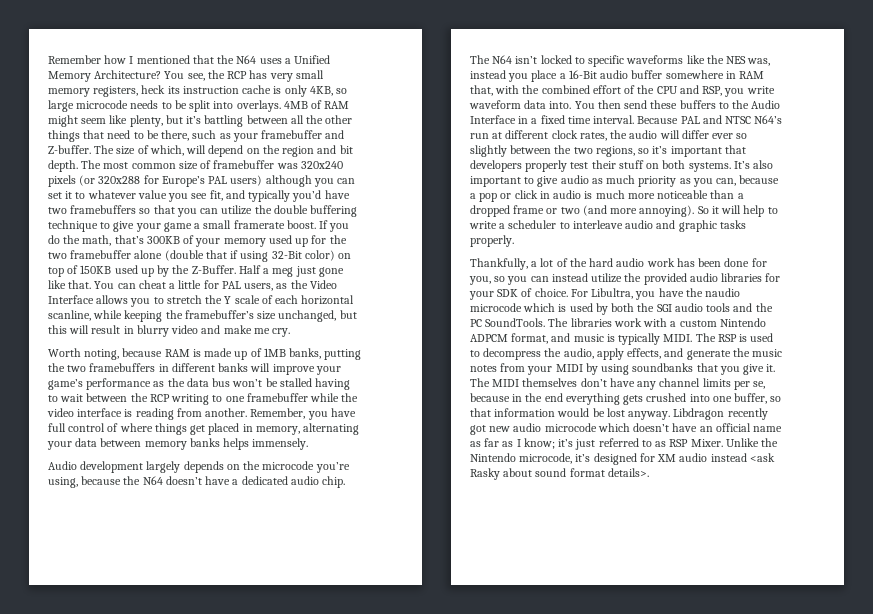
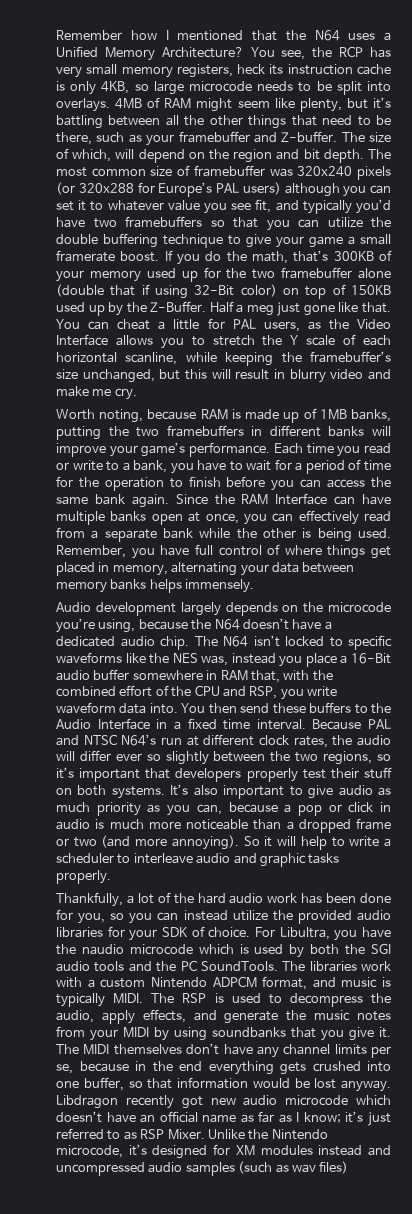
- Worth noting, because RAM is made up of 1MB banks, putting the two framebuffers in different banks will improve your game’s performance as the data bus won’t be stalled having to wait between the RCP writing to one framebuffer while the video interface is reading from another.
+ Worth noting, because RAM is made up of 1MB banks, putting the two framebuffers in different banks will improve your game’s performance. Each time you read or write to a bank, you have to wait for a period of time for the operation to finish before you can access the same bank again. Since the RAM Interface can have multiple banks open at once, you can effectively read from a separate bank while the other is being used.
- Unlike the Nintendo microcode, it’s designed for XM audio instead <ask Rasky about sound format details>.
+ Unlike the Nintendo microcode, it’s designed for XM modules instead and uncompressed audio samples (such as wav files)

